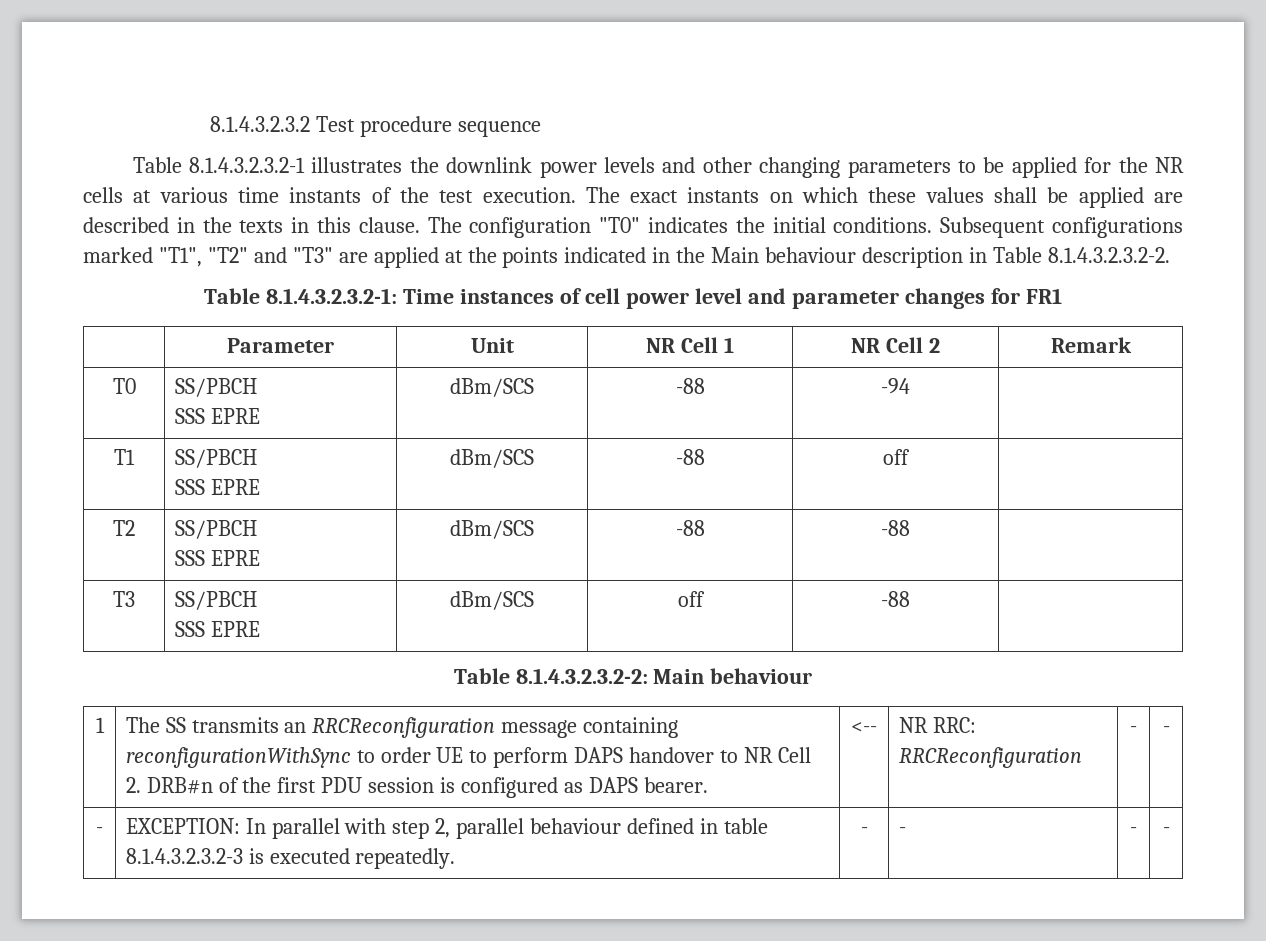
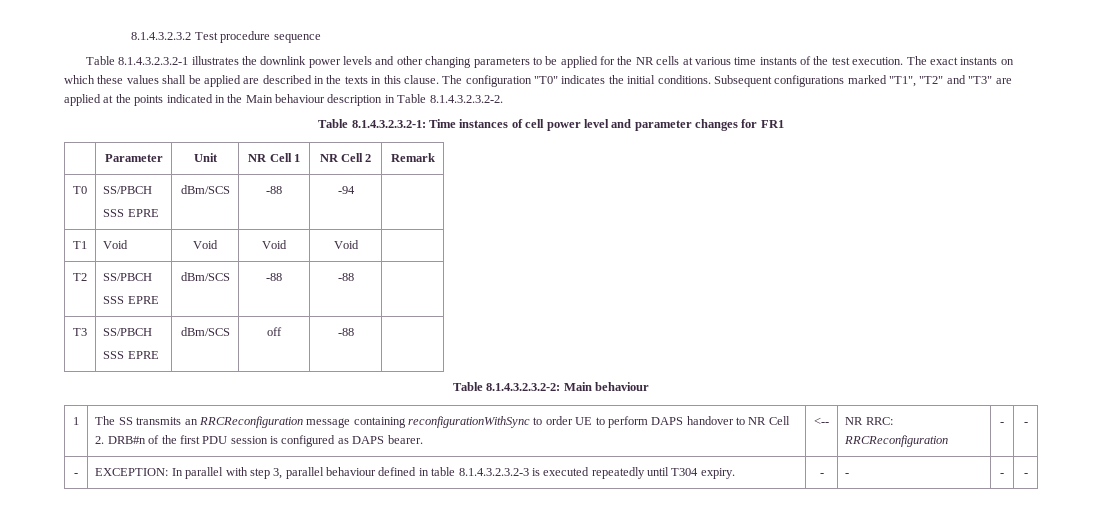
- T1 | SS/PBCH
- SSS EPRE | dBm/SCS | -88 | off |
+ T1 | Void | Void | Void | Void |
- - | EXCEPTION: In parallel with step 2, parallel behaviour defined in table 8.1.4.3.2.3.2-3 is executed repeatedly. | - | - | - | -
+ - | EXCEPTION: In parallel with step 3, parallel behaviour defined in table 8.1.4.3.2.3.2-3 is executed repeatedly until T304 expiry. | - | - | - | -

